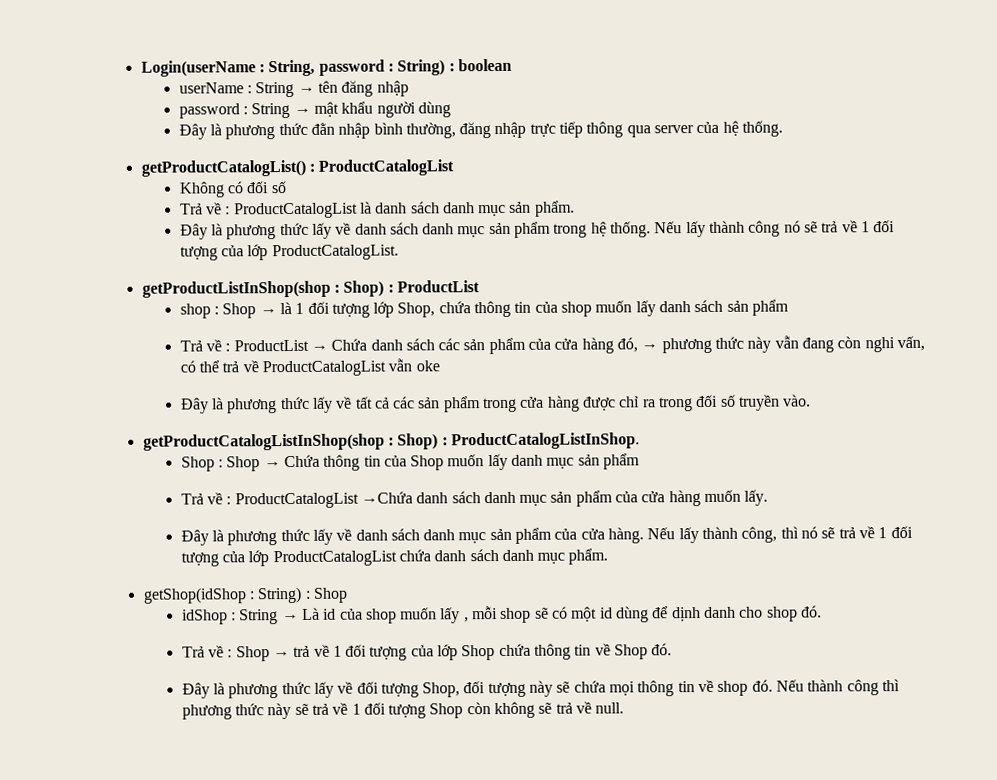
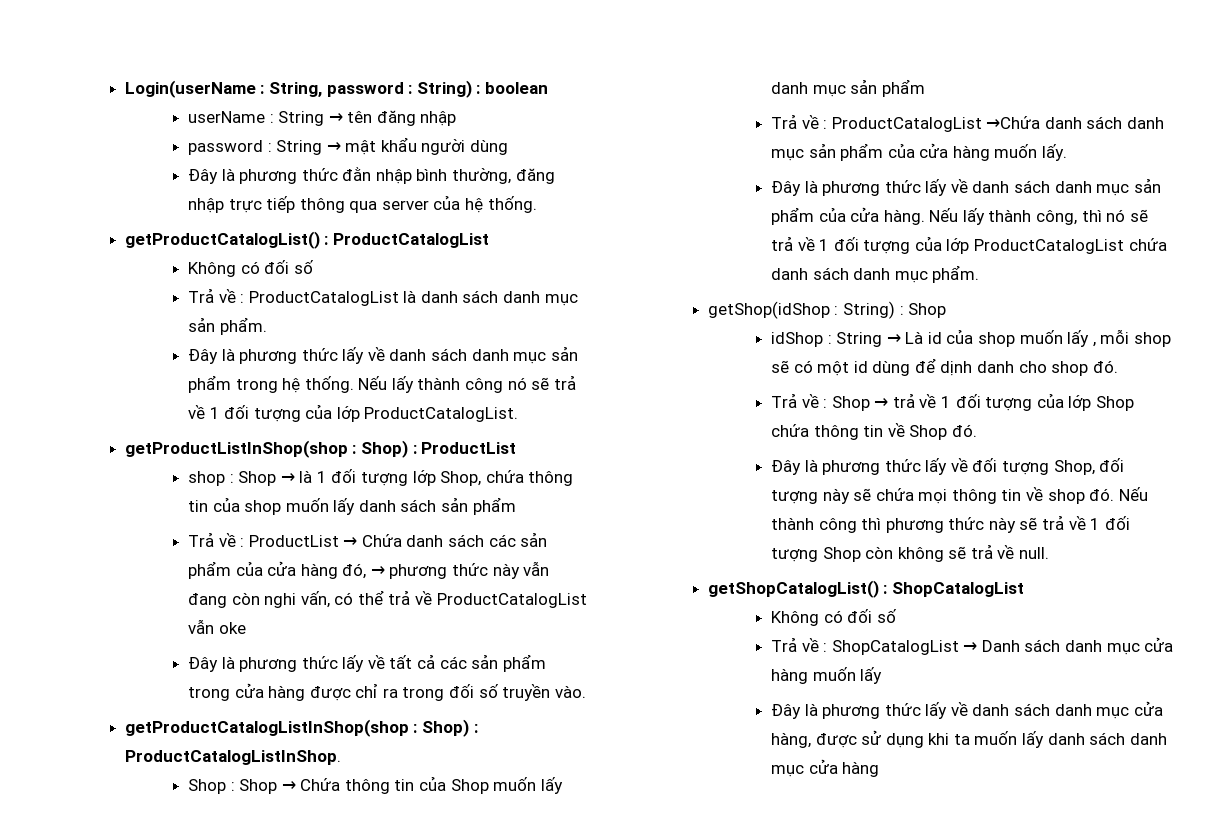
+ getShopCatalogList() : ShopCatalogList
+ Không có đối số
+ Trả về : ShopCatalogList → Danh sách danh mục cửa hàng muốn lấy
+ Đây là phương thức lấy về danh sách danh mục cửa hàng, được sử dụng khi ta muốn lấy danh sách danh mục cửa hàng

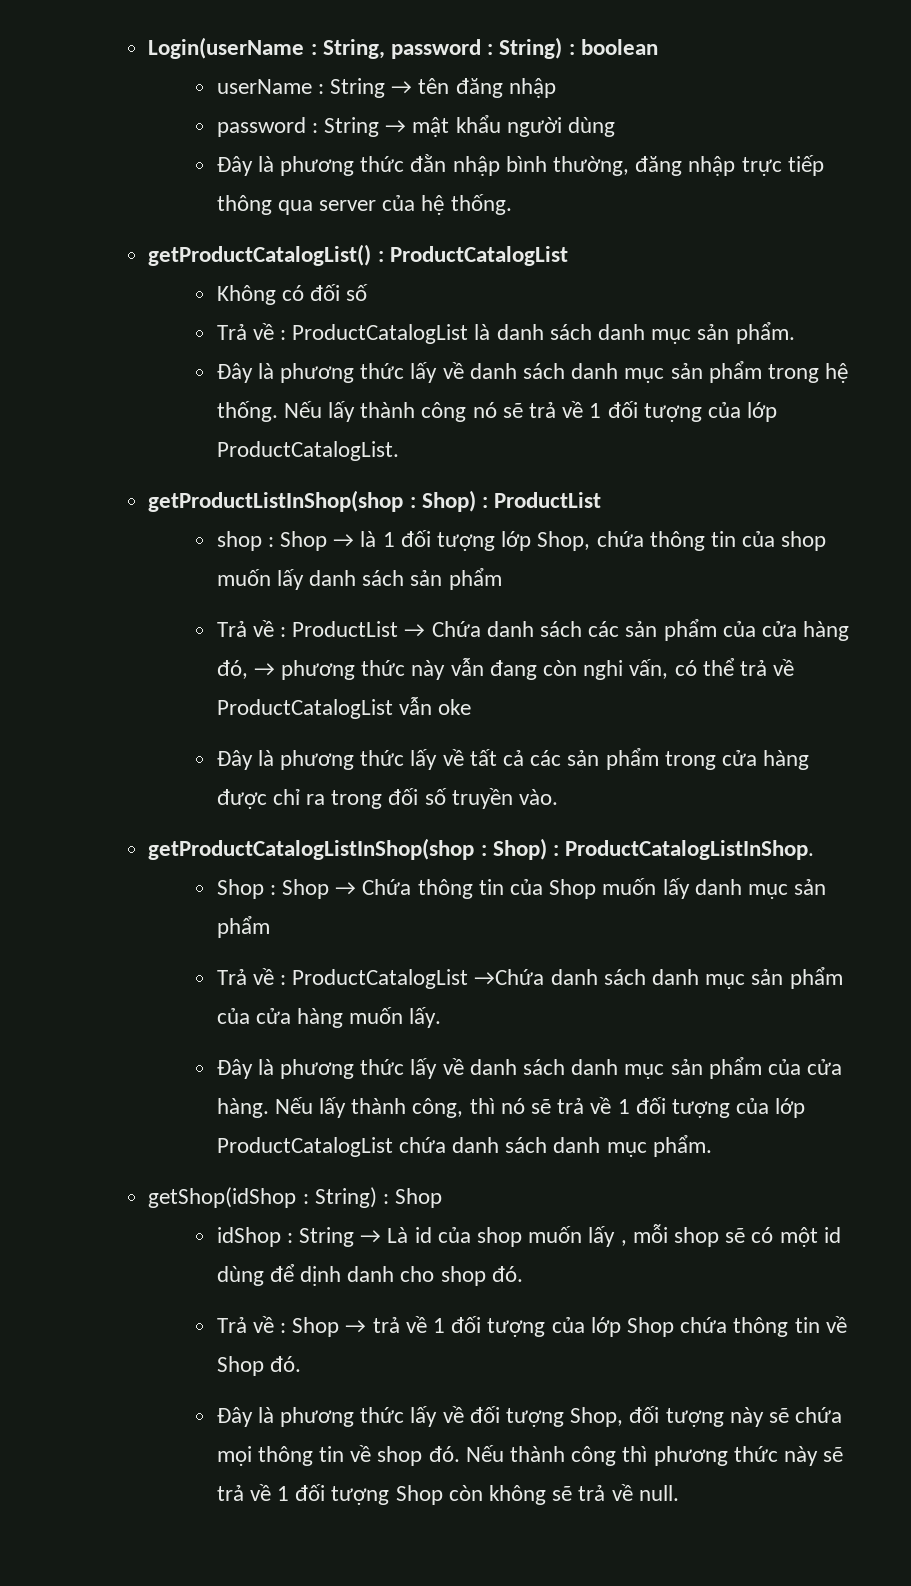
- getShopCatalogList() : ShopCatalogList
- Không có đối số
- Trả về : ShopCatalogList → Danh sách danh mục cửa hàng muốn lấy
- Đây là phương thức lấy về danh sách danh mục cửa hàng, được sử dụng khi ta muốn lấy danh sách danh mục cửa hàng

